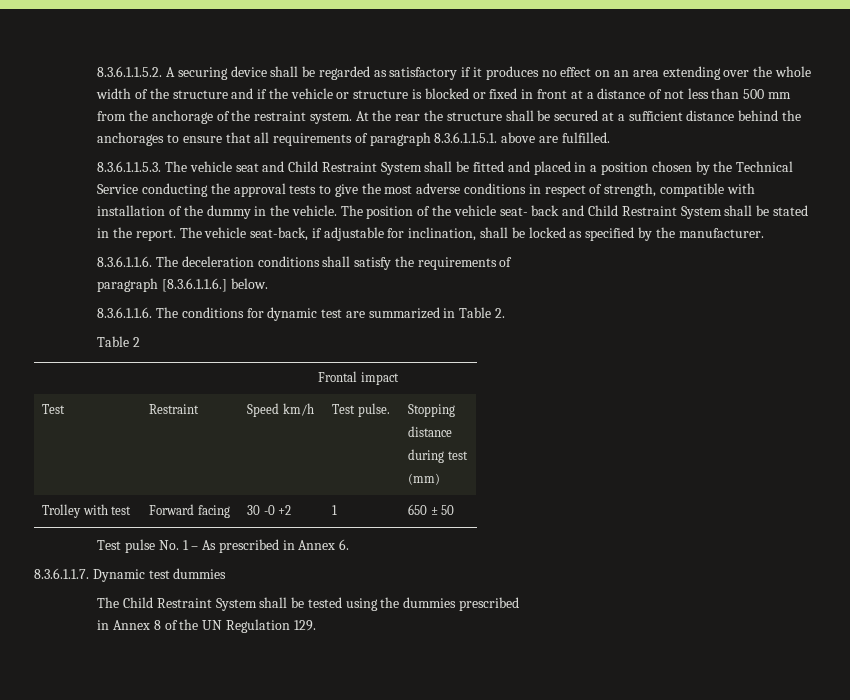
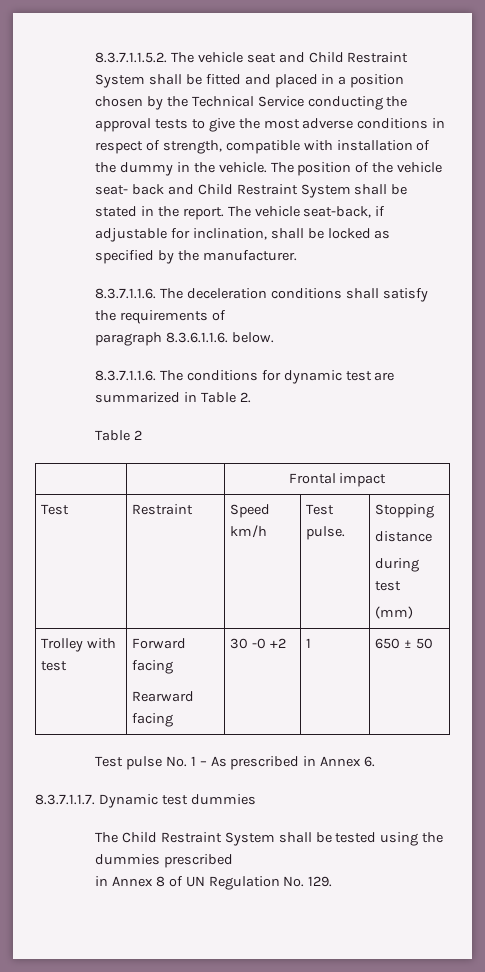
- 8.3.6.1.1.5.2. A securing device shall be regarded as satisfactory if it produces no effect on an area extending over the whole width of the structure and if the vehicle or structure is blocked or fixed in front at a distance of not less than 500 mm from the anchorage of the restraint system. At the rear the structure shall be secured at a sufficient distance behind the anchorages to ensure that all requirements of paragraph 8.3.6.1.1.5.1. above are fulfilled.
- 8.3.6.1.1.5.3. The vehicle seat and Child Restraint System shall be fitted and placed in a position chosen by the Technical Service conducting the approval tests to give the most adverse conditions in respect of strength, compatible with installation of the dummy in the vehicle.
+ 8.3.7.1.1.5.2. The vehicle seat and Child Restraint System shall be fitted and placed in a position chosen by the Technical Service conducting the approval tests to give the most adverse conditions in respect of strength, compatible with installation of the dummy in the vehicle.
- 8.3.6.1.1.6. The deceleration conditions shall satisfy the requirements of
+ 8.3.7.1.1.6. The deceleration conditions shall satisfy the requirements of
- paragraph [8.3.6.1.1.6.] below.
+ paragraph 8.3.6.1.1.6. below.
- 8.3.6.1.1.6. The conditions for dynamic test are summarized in Table 2.
+ 8.3.7.1.1.6. The conditions for dynamic test are summarized in Table 2.
- Trolley with test | Forward facing | 30 -0 +2 | 1 | 650 ± 50
+ Trolley with test | Forward facing
+ Rearward facing | 30 -0 +2 | 1 | 650 ± 50
- 8.3.6.1.1.7. Dynamic test dummies
+ 8.3.7.1.1.7. Dynamic test dummies
- in Annex 8 of the UN Regulation 129.
+ in Annex 8 of UN Regulation No. 129.

